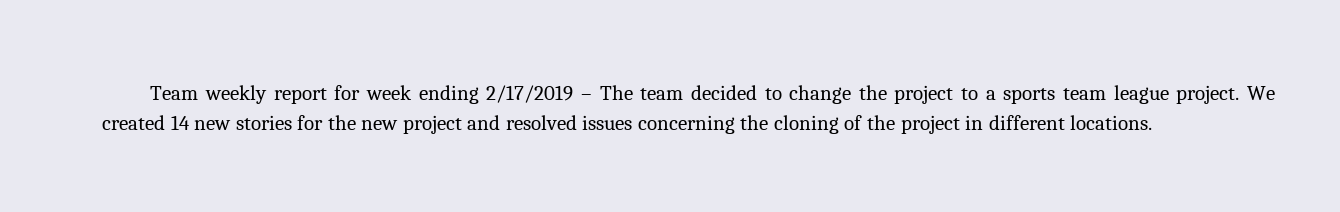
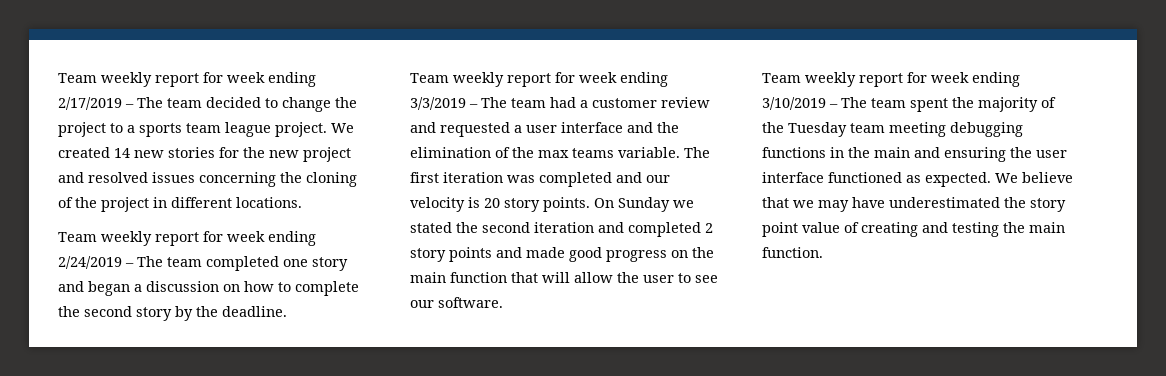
+ Team weekly report for week ending 2/24/2019 – The team completed one story and began a discussion on how to complete the second story by the deadline.
+ Team weekly report for week ending 3/3/2019 – The team had a customer review and requested a user interface and the elimination of the max teams variable. The first iteration was completed and our velocity is 20 story points. On Sunday we stated the second iteration and completed 2 story points and made good progress on the main function that will allow the user to see our software.
+ Team weekly report for week ending 3/10/2019 – The team spent the majority of the Tuesday team meeting debugging functions in the main and ensuring the user interface functioned as expected. We believe that we may have underestimated the story point value of creating and testing the main function.

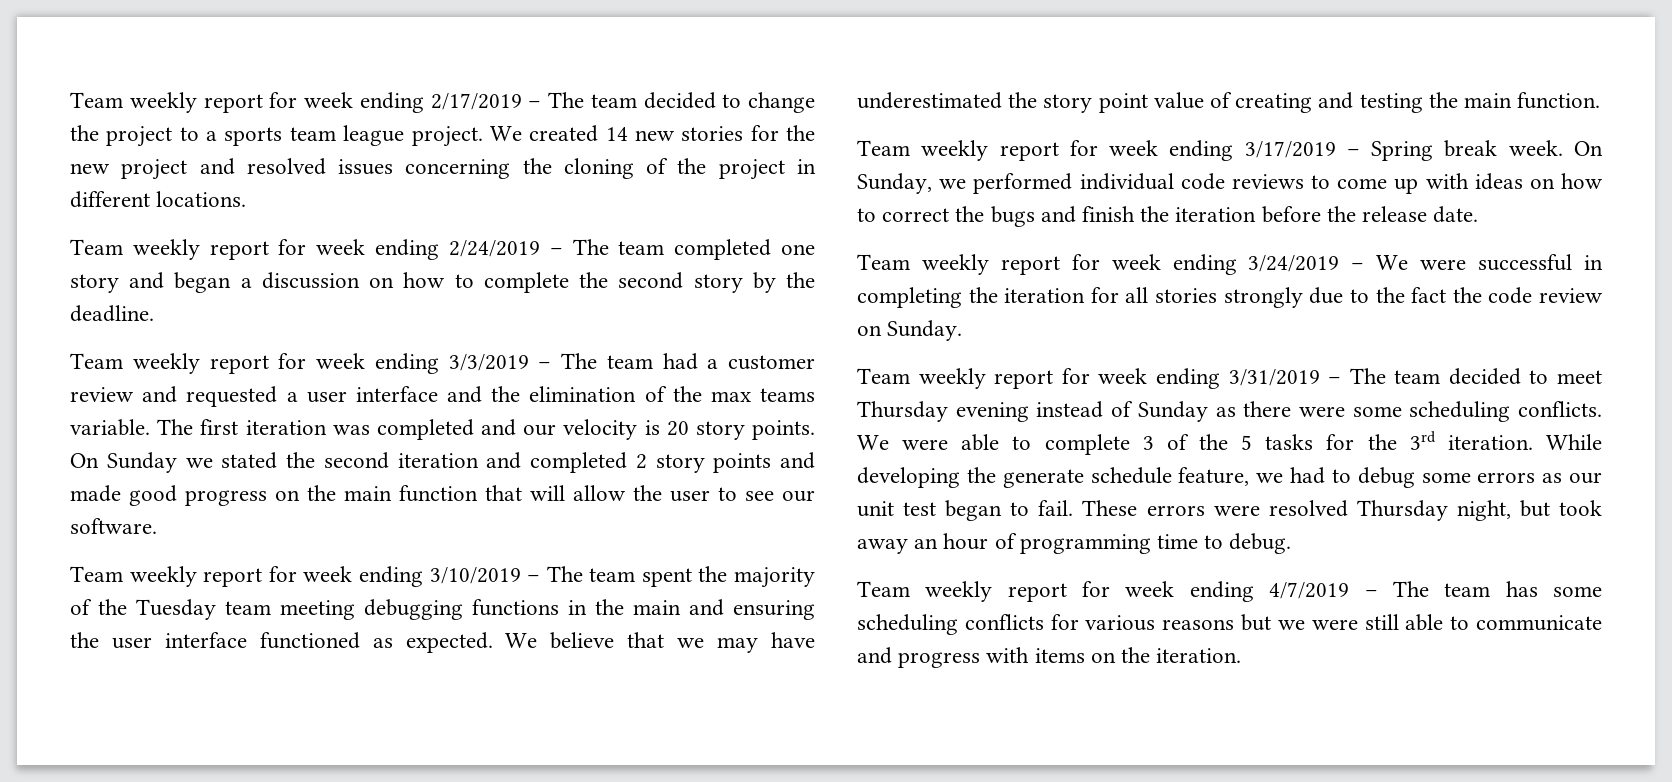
+ Team weekly report for week ending 3/17/2019 – Spring break week. On Sunday, we performed individual code reviews to come up with ideas on how to correct the bugs and finish the iteration before the release date.
+ Team weekly report for week ending 3/24/2019 – We were successful in completing the iteration for all stories strongly due to the fact the code review on Sunday.
+ Team weekly report for week ending 3/31/2019 – The team decided to meet Thursday evening instead of Sunday as there were some scheduling conflicts. We were able to complete 3 of the 5 tasks for the 3rd iteration. While developing the generate schedule feature, we had to debug some errors as our unit test began to fail. These errors were resolved Thursday night, but took away an hour of programming time to debug.
+ Team weekly report for week ending 4/7/2019 – The team has some scheduling conflicts for various reasons but we were still able to communicate and progress with items on the iteration.

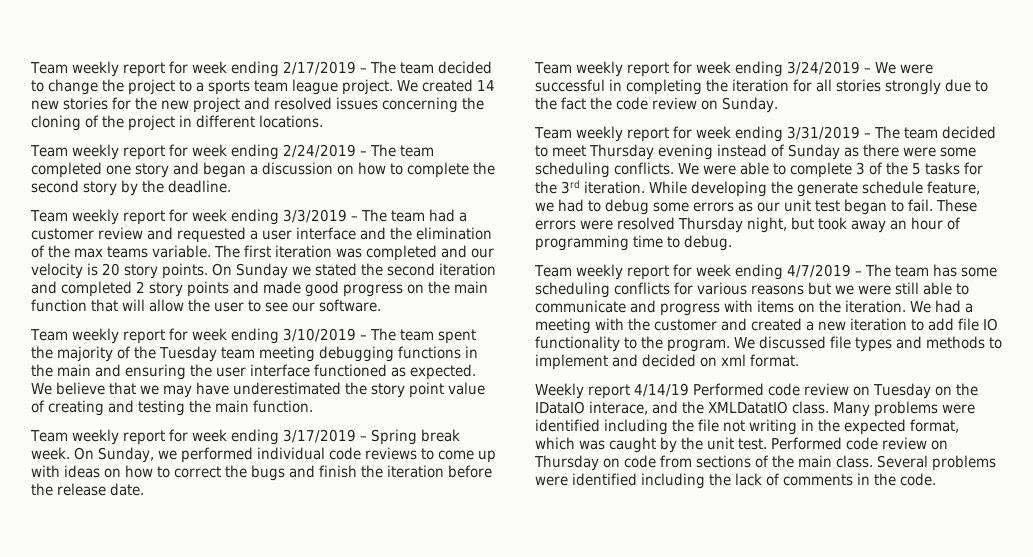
+ We had a meeting with the customer and created a new iteration to add file IO functionality to the program. We discussed file types and methods to implement and decided on xml format.
+ Weekly report 4/14/19 Performed code review on Tuesday on the IDataIO interace, and the XMLDatatIO class. Many problems were identified including the file not writing in the expected format, which was caught by the unit test. Performed code review on Thursday on code from sections of the main class. Several problems were identified including the lack of comments in the code.

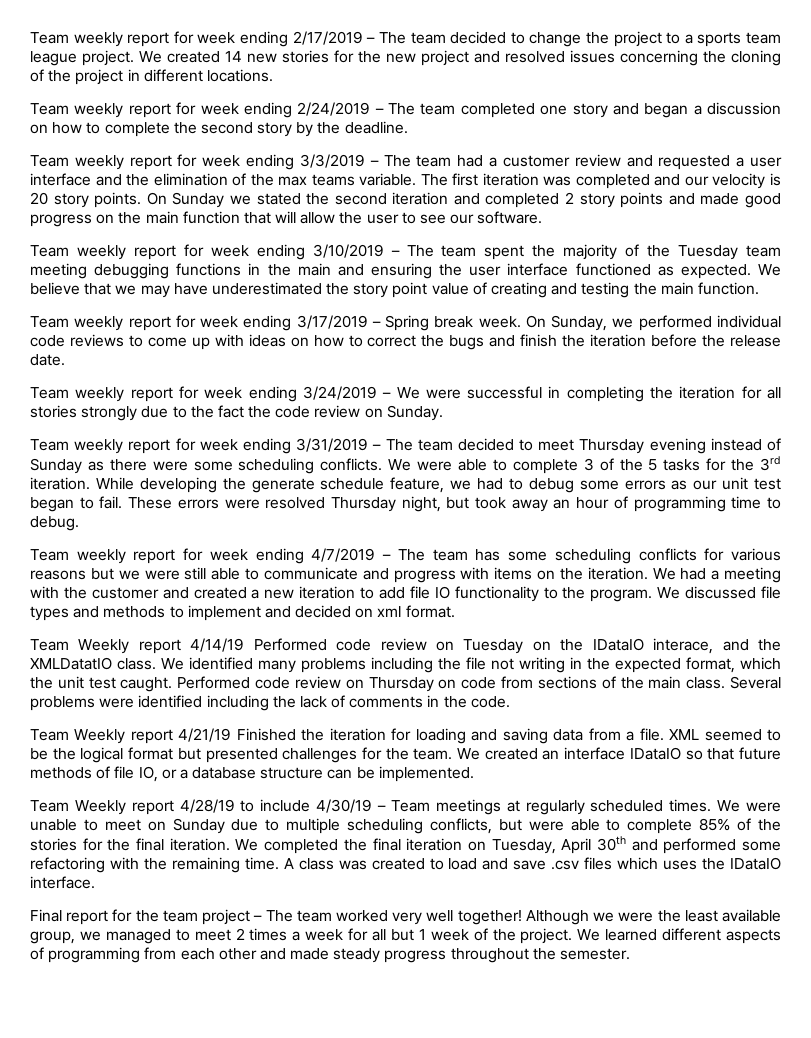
- Weekly report 4/14/19 Performed code review on Tuesday on the IDataIO interace, and the XMLDatatIO class.
+ Team Weekly report 4/14/19 Performed code review on Tuesday on the IDataIO interace, and the XMLDatatIO class.
- Many problems were identified including the file not writing in the expected format, which was caught by the unit test.
+ We identified many problems including the file not writing in the expected format, which the unit test caught.
+ Team Weekly report 4/21/19 Finished the iteration for loading and saving data from a file. XML seemed to be the logical format but presented challenges for the team. We created an interface IDataIO so that future methods of file IO, or a database structure can be implemented.
+ Team Weekly report 4/28/19 to include 4/30/19 – Team meetings at regularly scheduled times. We were unable to meet on Sunday due to multiple scheduling conflicts, but were able to complete 85% of the stories for the final iteration. We completed the final iteration on Tuesday, April 30th and performed some refactoring with the remaining time. A class was created to load and save .csv files which uses the IDataIO interface.
+ Final report for the team project – The team worked very well together! Although we were the least available group, we managed to meet 2 times a week for all but 1 week of the project. We learned different aspects of programming from each other and made steady progress throughout the semester.

